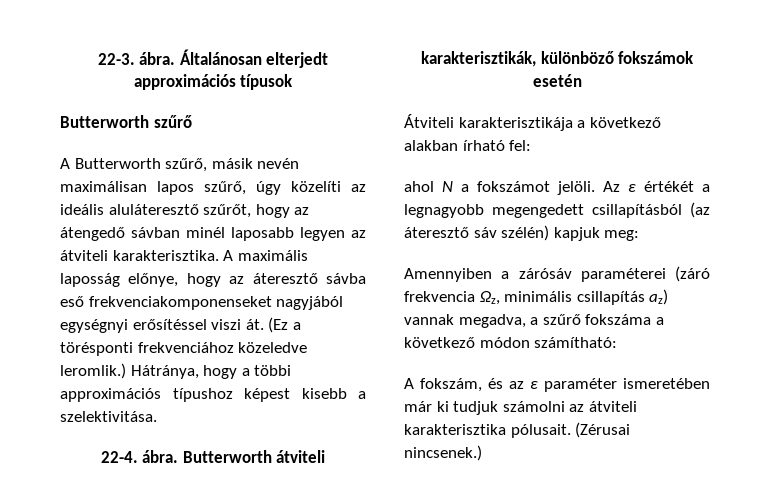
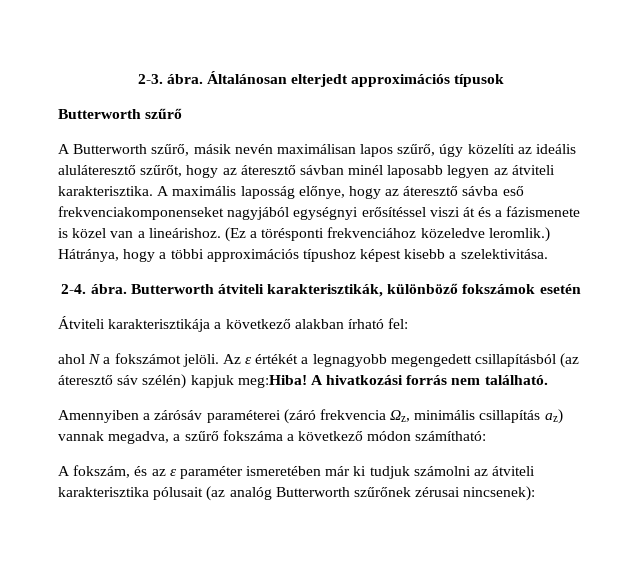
- 22-3. ábra.
+ 2-3. ábra.
- A Butterworth szűrő, másik nevén maximálisan lapos szűrő, úgy közelíti az ideális aluláteresztő szűrőt, hogy az átengedő sávban minél laposabb legyen az átviteli karakterisztika.
+ A Butterworth szűrő, másik nevén maximálisan lapos szűrő, úgy közelíti az ideális aluláteresztő szűrőt, hogy az áteresztő sávban minél laposabb legyen az átviteli karakterisztika.
- A maximális laposság előnye, hogy az áteresztő sávba eső frekvenciakomponenseket nagyjából egységnyi erősítéssel viszi át.
+ A maximális laposság előnye, hogy az áteresztő sávba eső frekvenciakomponenseket nagyjából egységnyi erősítéssel viszi át és a fázismenete is közel van a lineárishoz.
- 22-4. ábra.
+ 2-4. ábra.
- Az ε értékét a legnagyobb megengedett csillapításból (az áteresztő sáv szélén) kapjuk meg:
+ Az ε értékét a legnagyobb megengedett csillapításból (az áteresztő sáv szélén) kapjuk meg:Hiba! A hivatkozási forrás nem található.
- A fokszám, és az ε paraméter ismeretében már ki tudjuk számolni az átviteli karakterisztika pólusait. (Zérusai nincsenek.)
+ A fokszám, és az ε paraméter ismeretében már ki tudjuk számolni az átviteli karakterisztika pólusait (az analóg Butterworth szűrőnek zérusai nincsenek):

